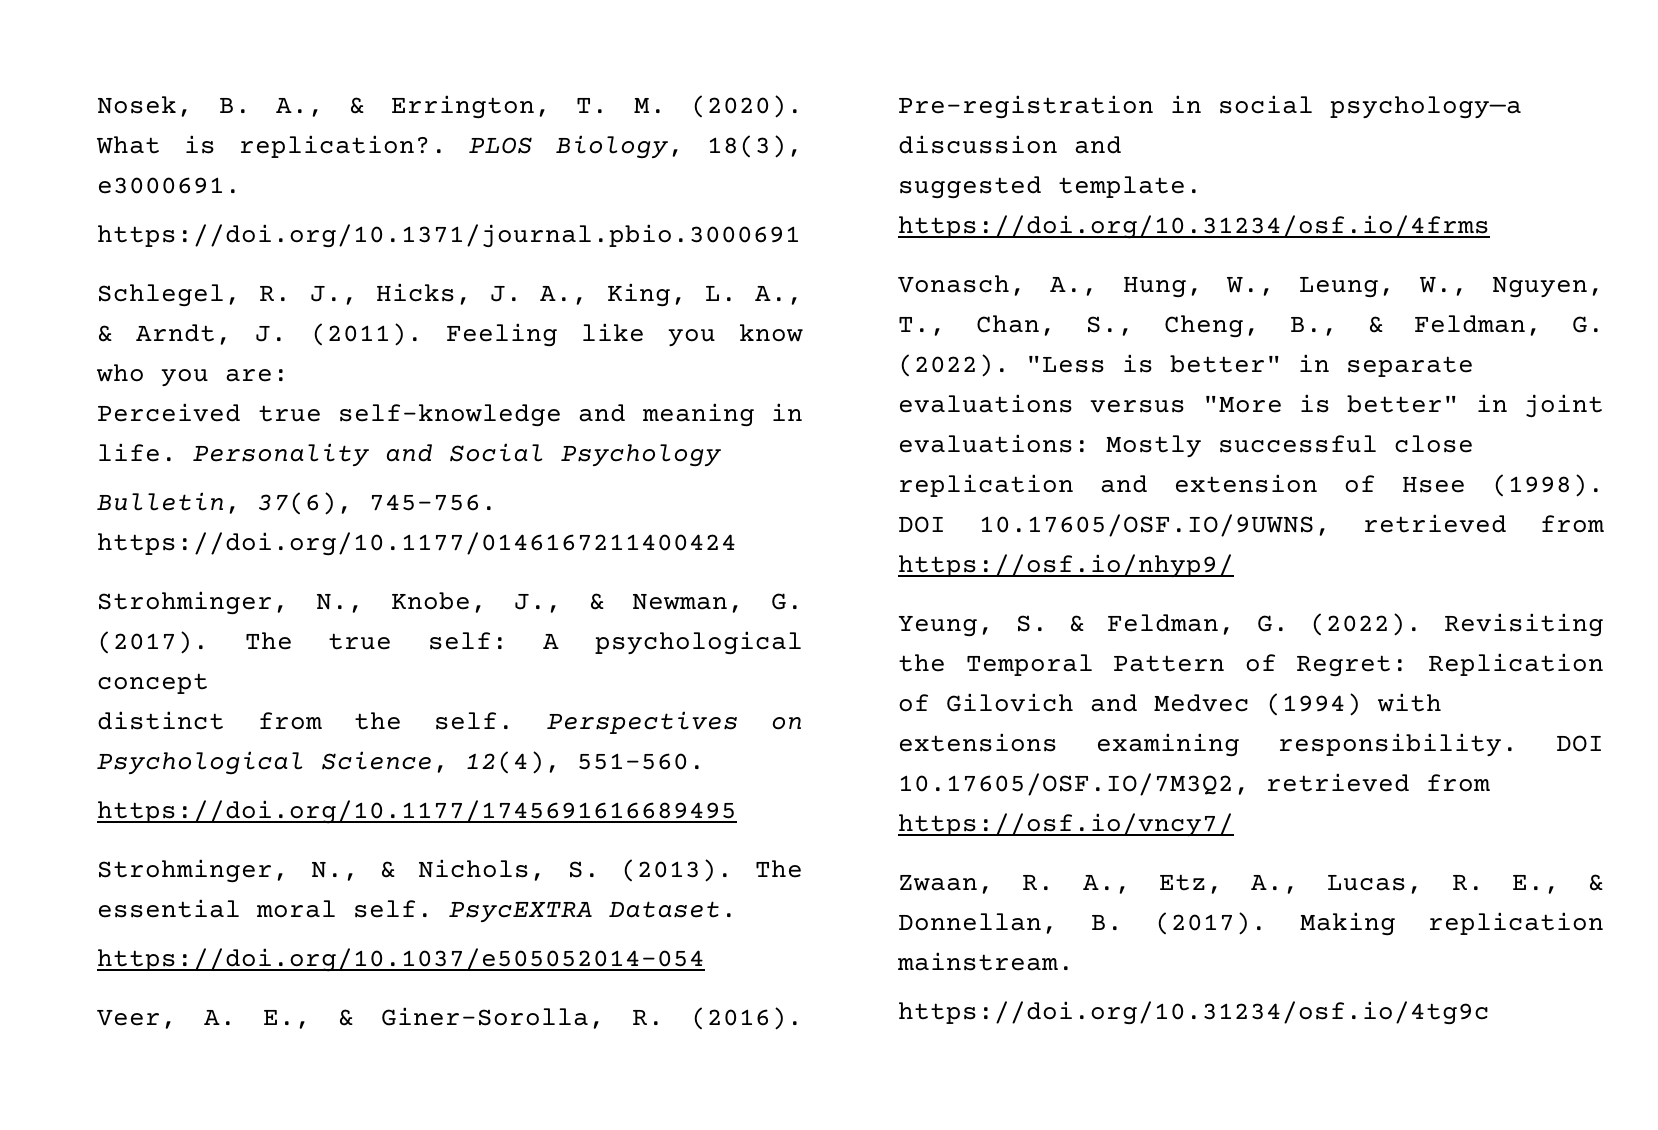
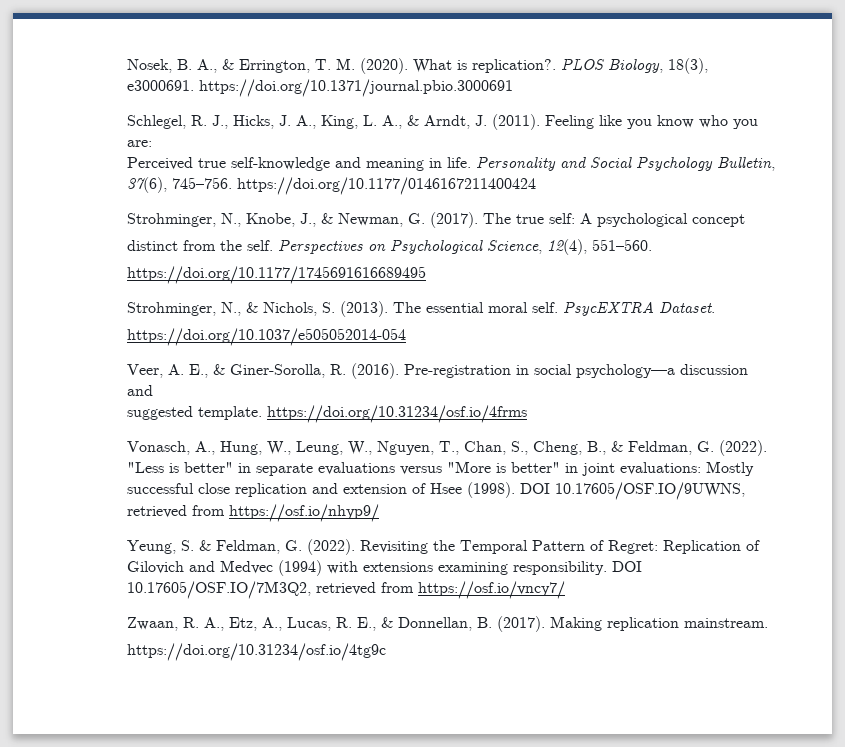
- PLOS Biology, 18(3), e3000691.
- https://doi.org/10.1371/journal.pbio.3000691
+ PLOS Biology, 18(3), e3000691. https://doi.org/10.1371/journal.pbio.3000691
- Personality and Social Psychology
- Bulletin, 37(6), 745–756. https://doi.org/10.1177/0146167211400424
+ Personality and Social Psychology Bulletin, 37(6), 745–756. https://doi.org/10.1177/0146167211400424

